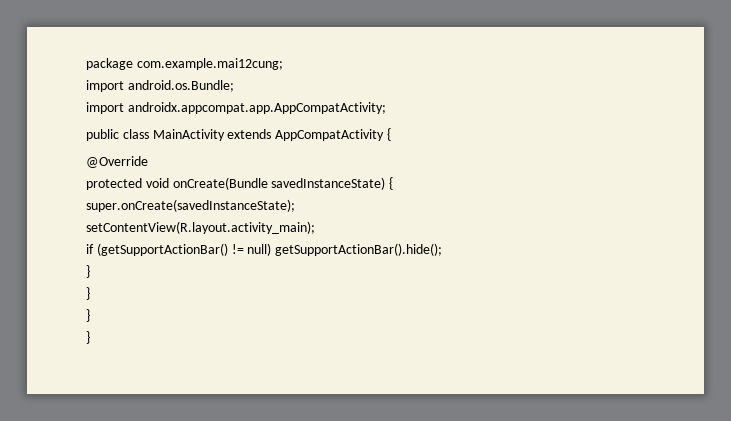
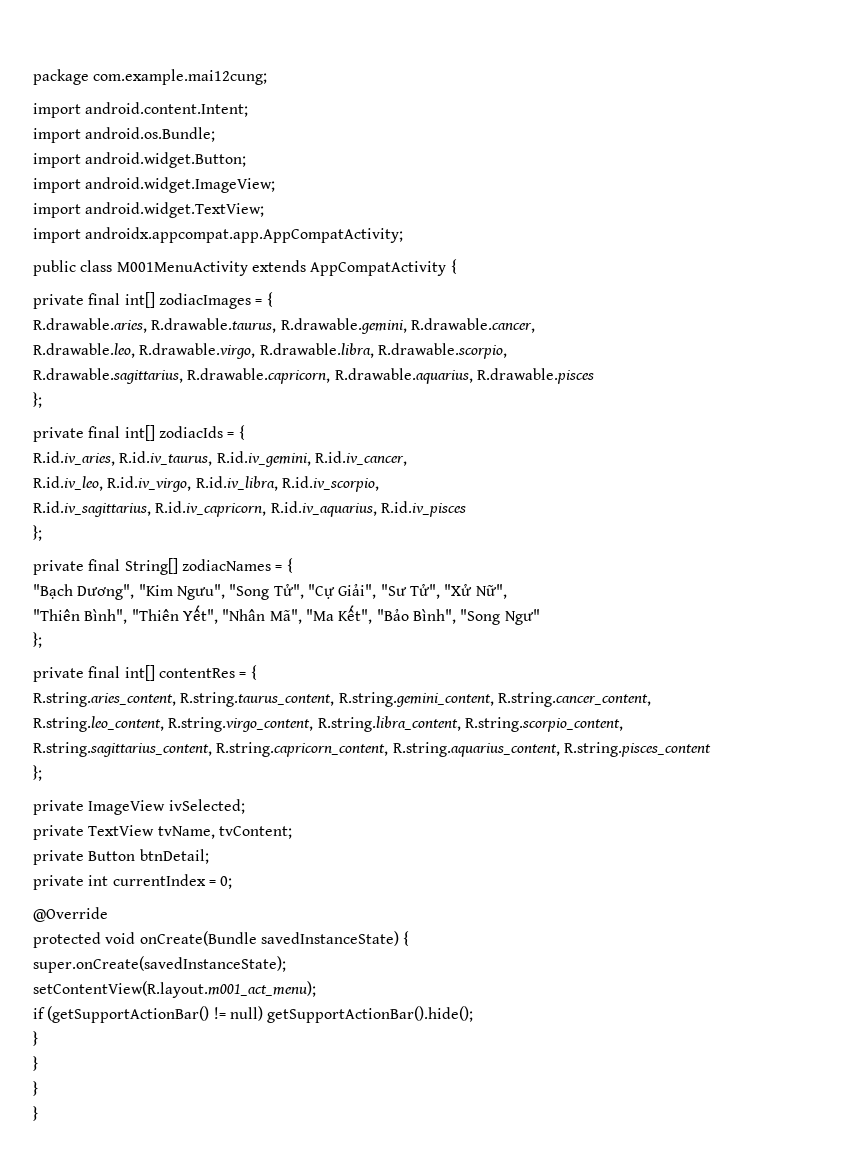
+ import android.content.Intent;
+ import android.widget.Button;
+ import android.widget.ImageView;
+ import android.widget.TextView;
- public class MainActivity extends AppCompatActivity {
+ public class M001MenuActivity extends AppCompatActivity {
+ private final int[] zodiacImages = {
+ R.drawable.aries, R.drawable.taurus, R.drawable.gemini, R.drawable.cancer,
+ R.drawable.leo, R.drawable.virgo, R.drawable.libra, R.drawable.scorpio,
+ R.drawable.sagittarius, R.drawable.capricorn, R.drawable.aquarius, R.drawable.pisces
+ };
+ private final int[] zodiacIds = {
+ R.id.iv_aries, R.id.iv_taurus, R.id.iv_gemini, R.id.iv_cancer,
+ R.id.iv_leo, R.id.iv_virgo, R.id.iv_libra, R.id.iv_scorpio,
+ R.id.iv_sagittarius, R.id.iv_capricorn, R.id.iv_aquarius, R.id.iv_pisces
+ };
+ private final String[] zodiacNames = {
+ "Bạch Dương", "Kim Ngưu", "Song Tử", "Cự Giải", "Sư Tử", "Xử Nữ",
+ "Thiên Bình", "Thiên Yết", "Nhân Mã", "Ma Kết", "Bảo Bình", "Song Ngư"
+ };
+ private final int[] contentRes = {
+ R.string.aries_content, R.string.taurus_content, R.string.gemini_content, R.string.cancer_content,
+ R.string.leo_content, R.string.virgo_content, R.string.libra_content, R.string.scorpio_content,
+ R.string.sagittarius_content, R.string.capricorn_content, R.string.aquarius_content, R.string.pisces_content
+ };
+ private ImageView ivSelected;
+ private TextView tvName, tvContent;
+ private Button btnDetail;
+ private int currentIndex = 0;
- setContentView(R.layout.activity_main);
+ setContentView(R.layout.m001_act_menu);

